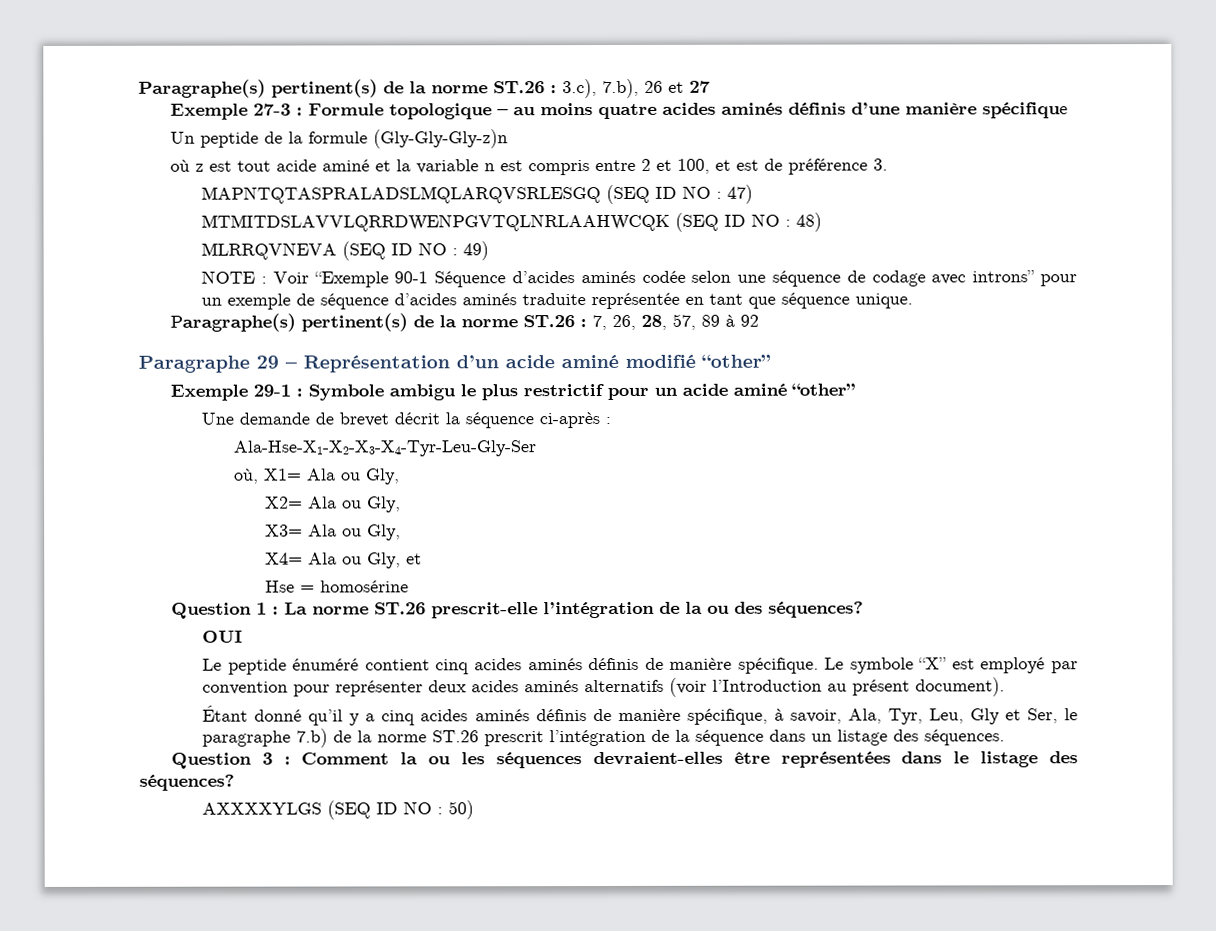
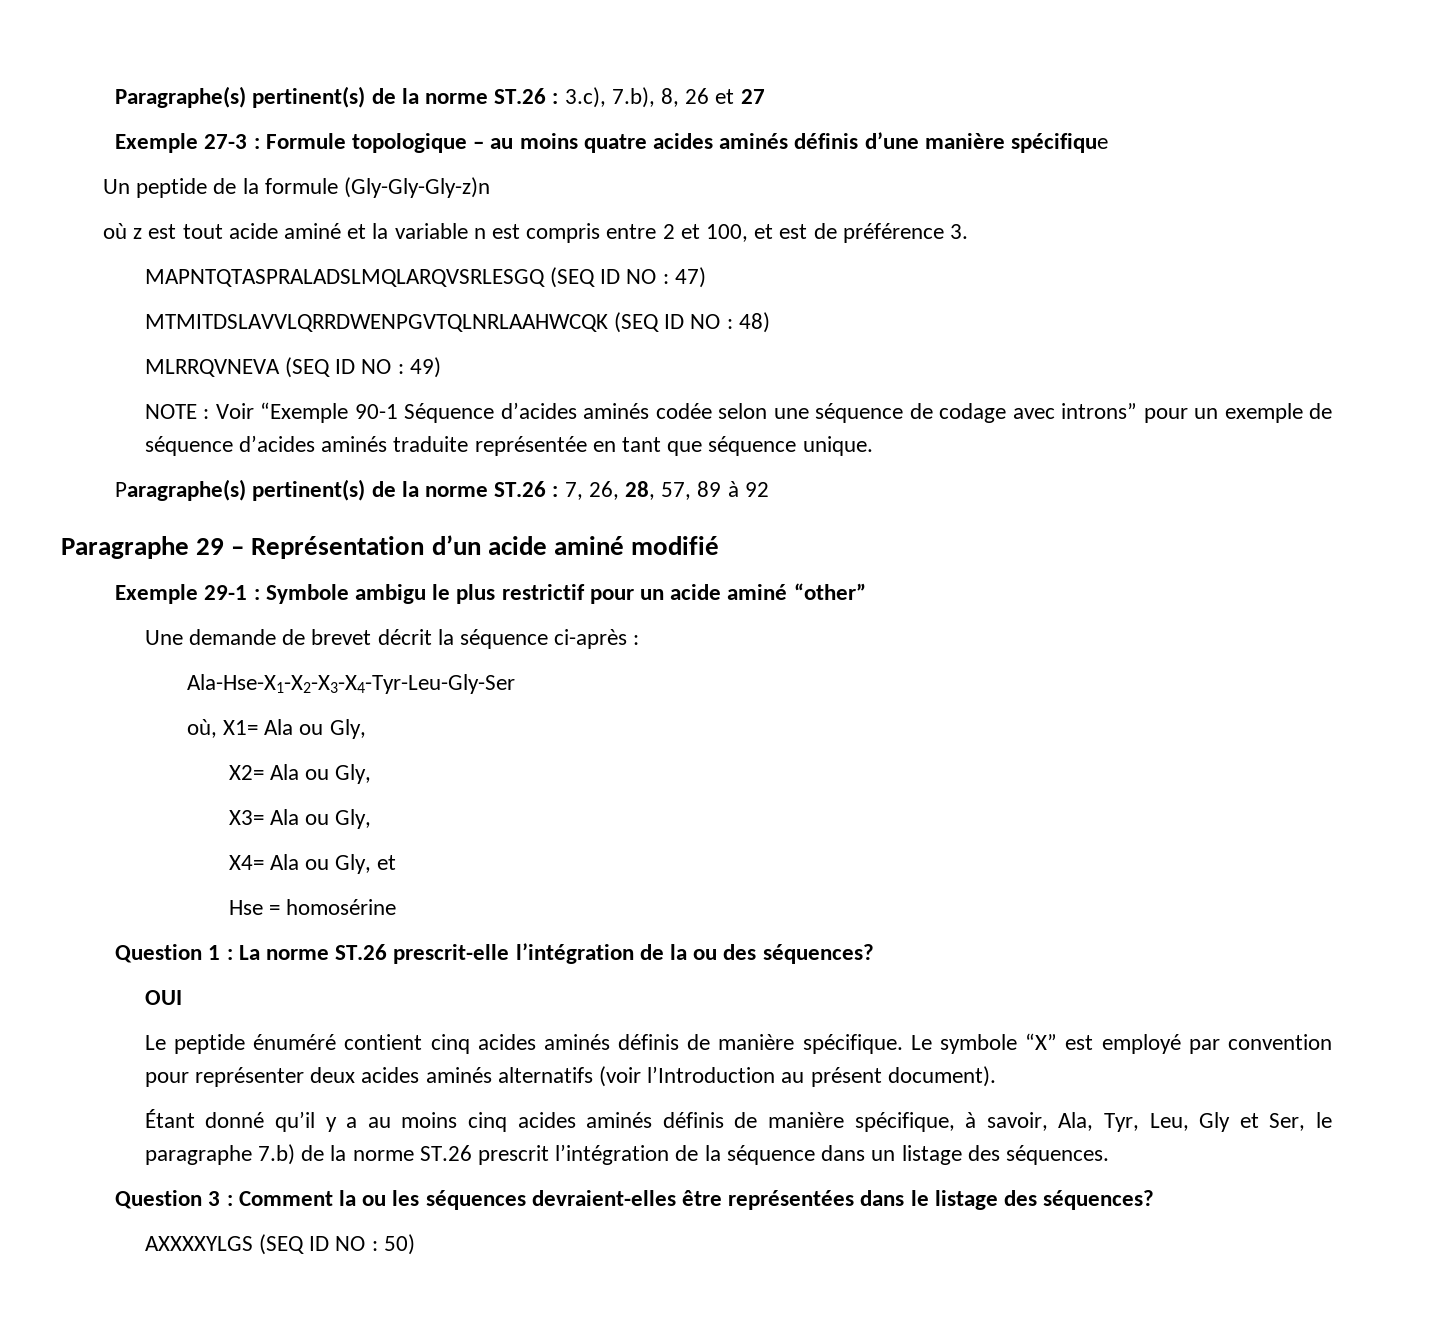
- Paragraphe(s) pertinent(s) de la norme ST.26 : 3.c), 7.b), 26 et 27
+ Paragraphe(s) pertinent(s) de la norme ST.26 : 3.c), 7.b), 8, 26 et 27
- Paragraphe 29 – Représentation d’un acide aminé modifié “other”
+ Paragraphe 29 – Représentation d’un acide aminé modifié
- Étant donné qu’il y a cinq acides aminés définis de manière spécifique, à savoir, Ala, Tyr, Leu, Gly et Ser, le paragraphe 7.b) de la norme ST.26 prescrit l’intégration de la séquence dans un listage des séquences.
+ Étant donné qu’il y a au moins cinq acides aminés définis de manière spécifique, à savoir, Ala, Tyr, Leu, Gly et Ser, le paragraphe 7.b) de la norme ST.26 prescrit l’intégration de la séquence dans un listage des séquences.

